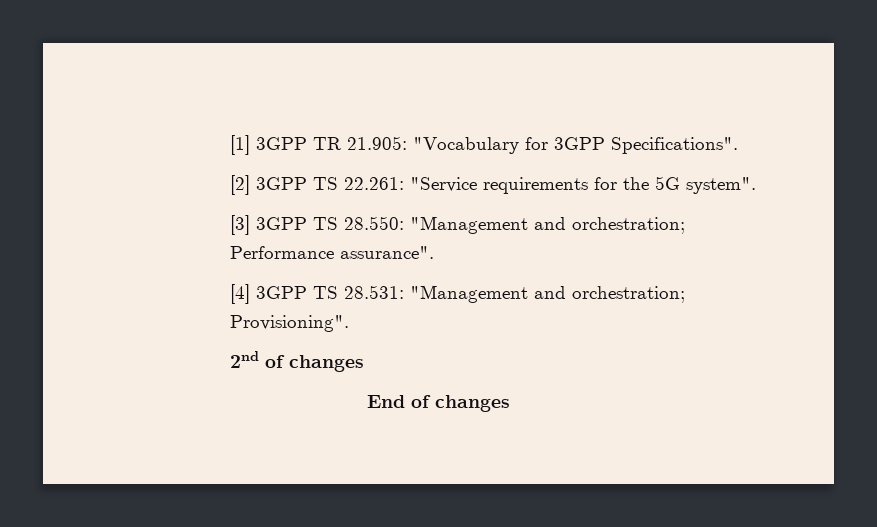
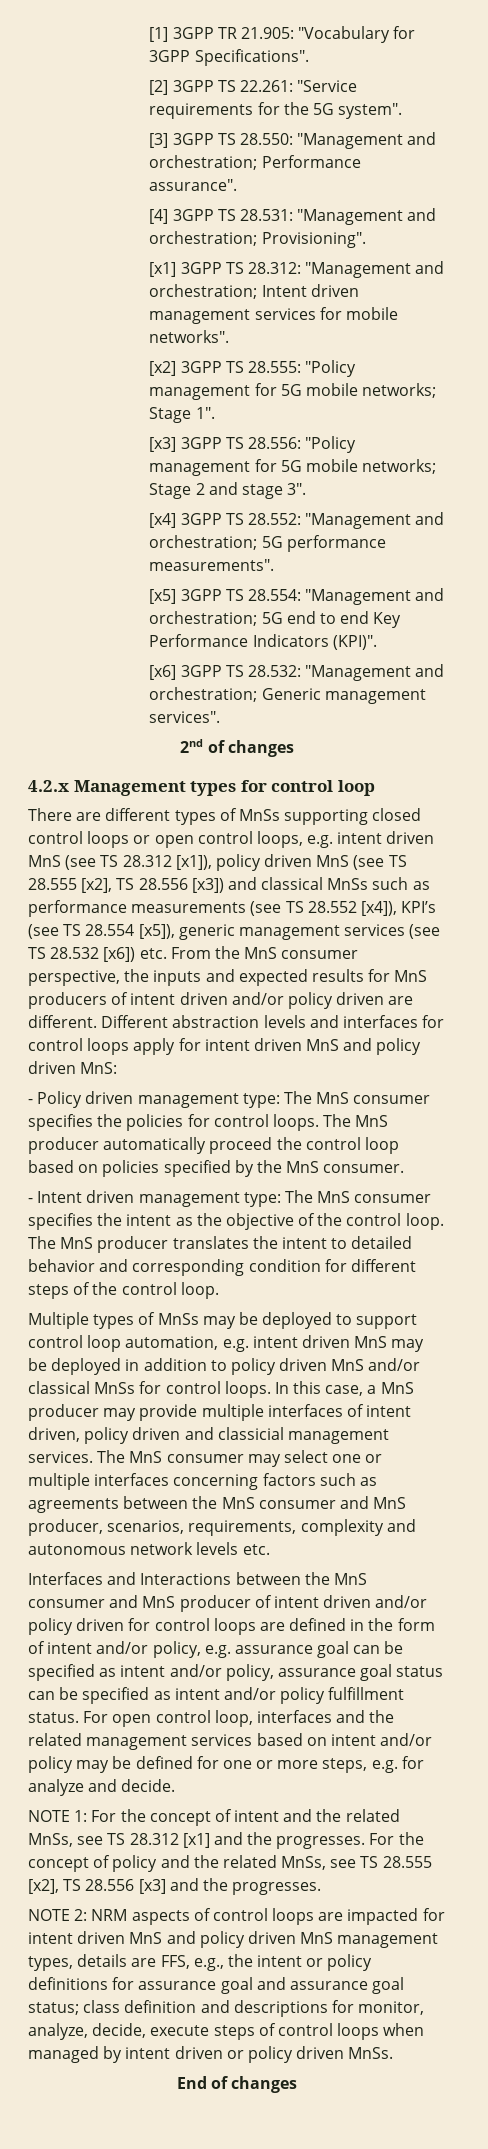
+ [x1] 3GPP TS 28.312: "Management and orchestration; Intent driven management services for mobile networks".
+ [x2] 3GPP TS 28.555: "Policy management for 5G mobile networks; Stage 1".
+ [x3] 3GPP TS 28.556: "Policy management for 5G mobile networks; Stage 2 and stage 3".
+ [x4] 3GPP TS 28.552: "Management and orchestration; 5G performance measurements".
+ [x5] 3GPP TS 28.554: "Management and orchestration; 5G end to end Key Performance Indicators (KPI)".
+ [x6] 3GPP TS 28.532: "Management and orchestration; Generic management services".
  2nd of changes
+ 4.2.x Management types for control loop
+ There are different types of MnSs supporting closed control loops or open control loops, e.g. intent driven MnS (see TS 28.312 [x1]), policy driven MnS (see TS 28.555 [x2], TS 28.556 [x3]) and classical MnSs such as performance measurements (see TS 28.552 [x4]), KPI’s (see TS 28.554 [x5]), generic management services (see TS 28.532 [x6]) etc. From the MnS consumer perspective, the inputs and expected results for MnS producers of intent driven and/or policy driven are different. Different abstraction levels and interfaces for control loops apply for intent driven MnS and policy driven MnS:
+ - Policy driven management type: The MnS consumer specifies the policies for control loops. The MnS producer automatically proceed the control loop based on policies specified by the MnS consumer.
+ - Intent driven management type: The MnS consumer specifies the intent as the objective of the control loop. The MnS producer translates the intent to detailed behavior and corresponding condition for different steps of the control loop.
+ Multiple types of MnSs may be deployed to support control loop automation, e.g. intent driven MnS may be deployed in addition to policy driven MnS and/or classical MnSs for control loops. In this case, a MnS producer may provide multiple interfaces of intent driven, policy driven and classicial management services. The MnS consumer may select one or multiple interfaces concerning factors such as agreements between the MnS consumer and MnS producer, scenarios, requirements, complexity and autonomous network levels etc.
+ Interfaces and Interactions between the MnS consumer and MnS producer of intent driven and/or policy driven for control loops are defined in the form of intent and/or policy, e.g. assurance goal can be specified as intent and/or policy, assurance goal status can be specified as intent and/or policy fulfillment status. For open control loop, interfaces and the related management services based on intent and/or policy may be defined for one or more steps, e.g. for analyze and decide.
+ NOTE 1: For the concept of intent and the related MnSs, see TS 28.312 [x1] and the progresses. For the concept of policy and the related MnSs, see TS 28.555 [x2], TS 28.556 [x3] and the progresses.
+ NOTE 2: NRM aspects of control loops are impacted for intent driven MnS and policy driven MnS management types, details are FFS, e.g., the intent or policy definitions for assurance goal and assurance goal status; class definition and descriptions for monitor, analyze, decide, execute steps of control loops when managed by intent driven or policy driven MnSs.

